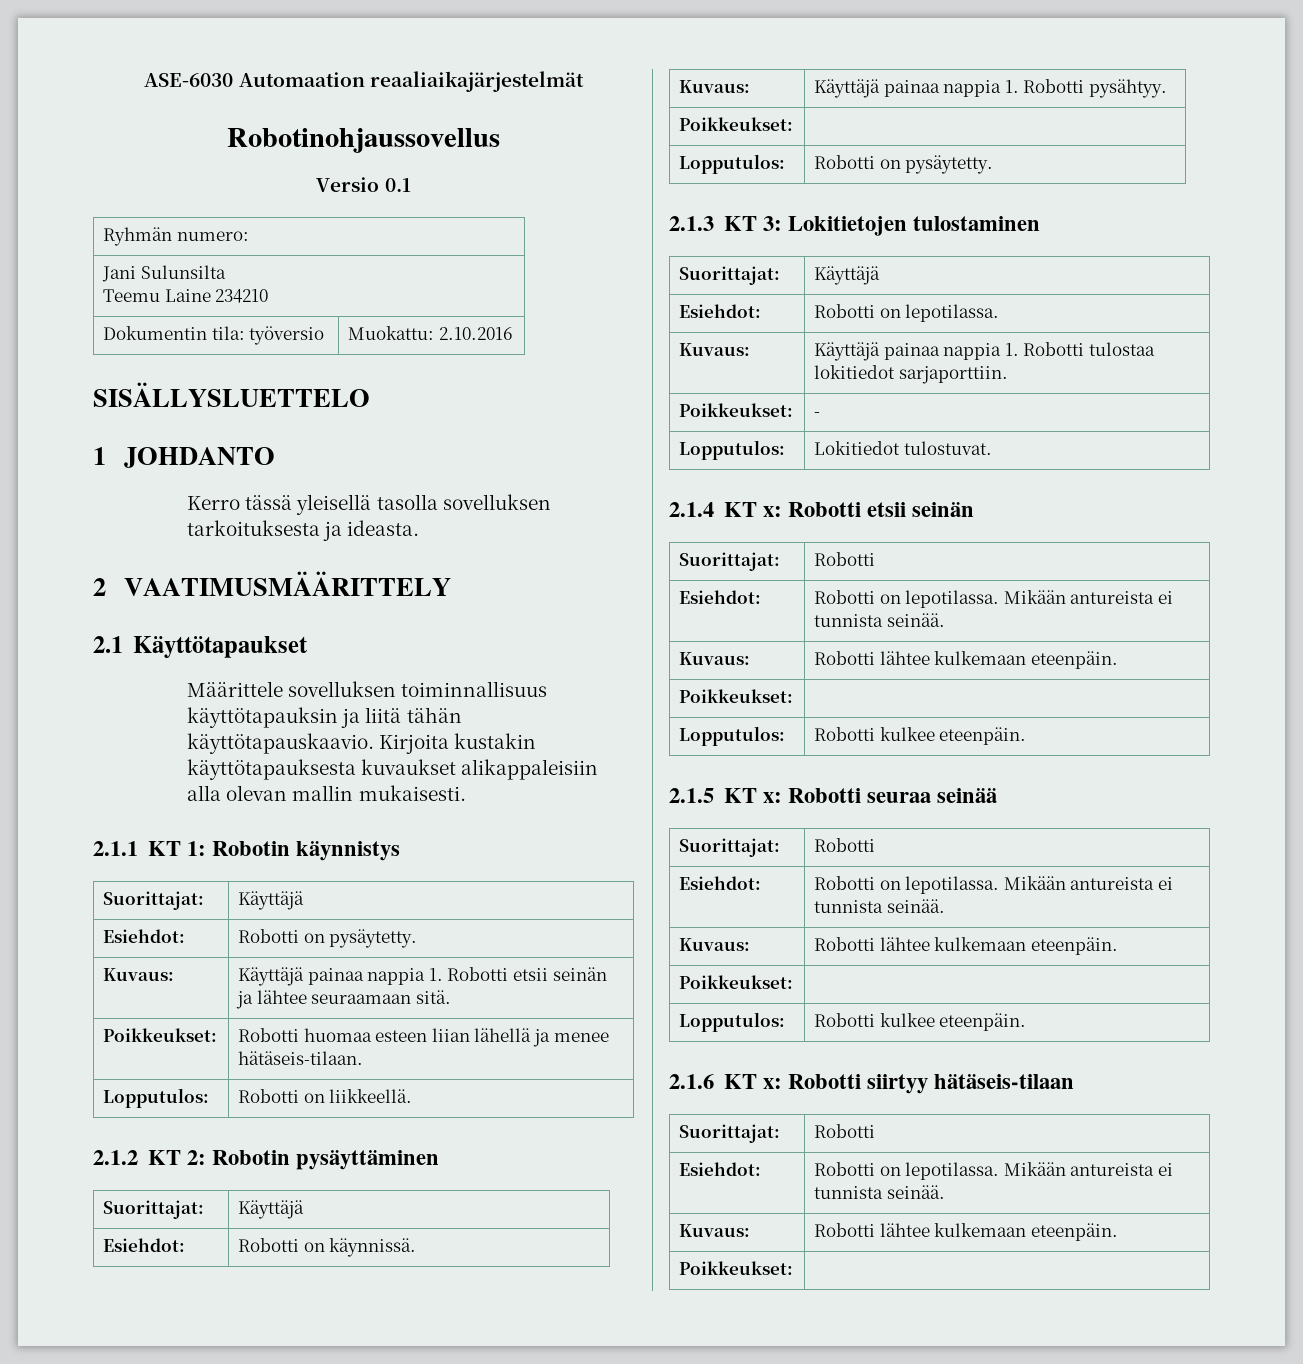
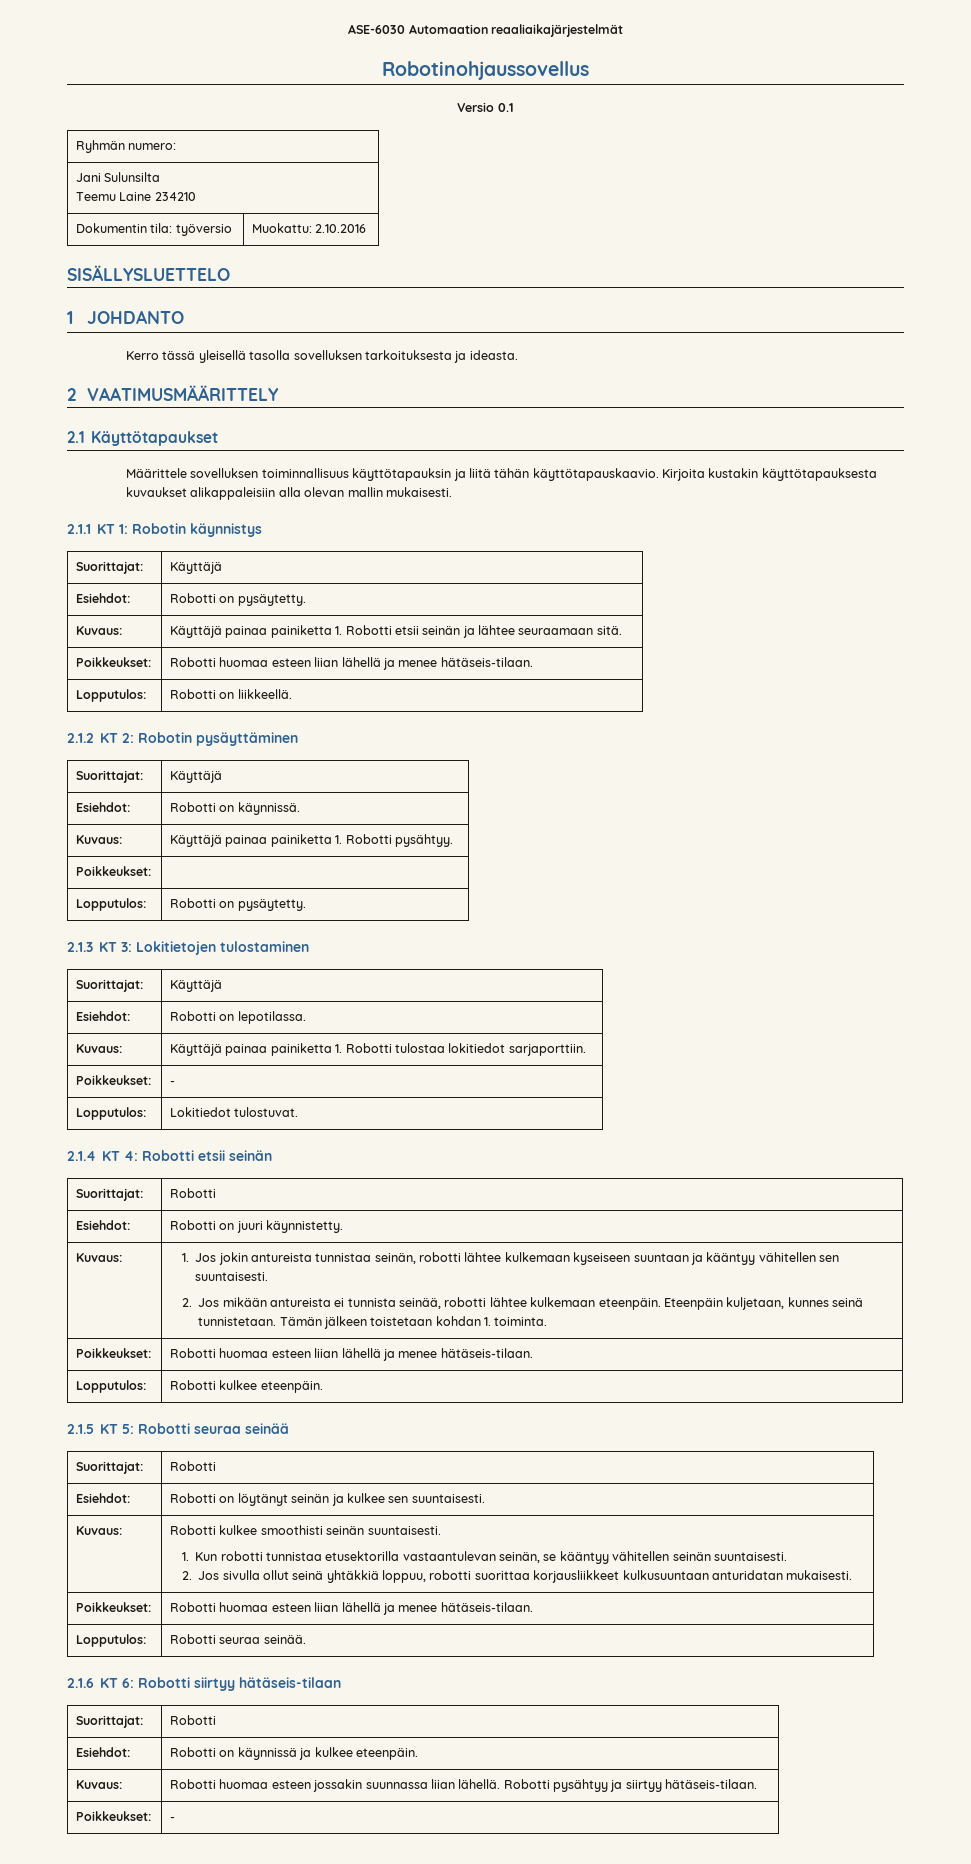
- Kuvaus: | Käyttäjä painaa nappia 1. Robotti etsii seinän ja lähtee seuraamaan sitä.
+ Kuvaus: | Käyttäjä painaa painiketta 1. Robotti etsii seinän ja lähtee seuraamaan sitä.
- Kuvaus: | Käyttäjä painaa nappia 1. Robotti pysähtyy.
+ Kuvaus: | Käyttäjä painaa painiketta 1. Robotti pysähtyy.
- Kuvaus: | Käyttäjä painaa nappia 1. Robotti tulostaa lokitiedot sarjaporttiin.
+ Kuvaus: | Käyttäjä painaa painiketta 1. Robotti tulostaa lokitiedot sarjaporttiin.
- 2.1.4 KT x: Robotti etsii seinän
+ 2.1.4 KT 4: Robotti etsii seinän
  Suorittajat: | Robotti
- Esiehdot: | Robotti on lepotilassa. Mikään antureista ei tunnista seinää.
- Kuvaus: | Robotti lähtee kulkemaan eteenpäin.
- Poikkeukset: |
+ Esiehdot: | Robotti on juuri käynnistetty.
+ Kuvaus: | 1. Jos jokin antureista tunnistaa seinän, robotti lähtee kulkemaan kyseiseen suuntaan ja kääntyy vähitellen sen suuntaisesti.
+ 2. Jos mikään antureista ei tunnista seinää, robotti lähtee kulkemaan eteenpäin. Eteenpäin kuljetaan, kunnes seinä tunnistetaan. Tämän jälkeen toistetaan kohdan 1. toiminta.
+ Poikkeukset: | Robotti huomaa esteen liian lähellä ja menee hätäseis-tilaan.
- 2.1.5 KT x: Robotti seuraa seinää
+ 2.1.5 KT 5: Robotti seuraa seinää
  Suorittajat: | Robotti
- Esiehdot: | Robotti on lepotilassa. Mikään antureista ei tunnista seinää.
- Kuvaus: | Robotti lähtee kulkemaan eteenpäin.
- Poikkeukset: |
- Lopputulos: | Robotti kulkee eteenpäin.
+ Esiehdot: | Robotti on löytänyt seinän ja kulkee sen suuntaisesti.
+ Kuvaus: | Robotti kulkee smoothisti seinän suuntaisesti.
+ 1. Kun robotti tunnistaa etusektorilla vastaantulevan seinän, se kääntyy vähitellen seinän suuntaisesti.
+ 2. Jos sivulla ollut seinä yhtäkkiä loppuu, robotti suorittaa korjausliikkeet kulkusuuntaan anturidatan mukaisesti.
+ Poikkeukset: | Robotti huomaa esteen liian lähellä ja menee hätäseis-tilaan.
+ Lopputulos: | Robotti seuraa seinää.
- 2.1.6 KT x: Robotti siirtyy hätäseis-tilaan
+ 2.1.6 KT 6: Robotti siirtyy hätäseis-tilaan
  Suorittajat: | Robotti
- Esiehdot: | Robotti on lepotilassa. Mikään antureista ei tunnista seinää.
- Kuvaus: | Robotti lähtee kulkemaan eteenpäin.
- Poikkeukset: |
+ Esiehdot: | Robotti on käynnissä ja kulkee eteenpäin.
+ Kuvaus: | Robotti huomaa esteen jossakin suunnassa liian lähellä. Robotti pysähtyy ja siirtyy hätäseis-tilaan.
+ Poikkeukset: | -

